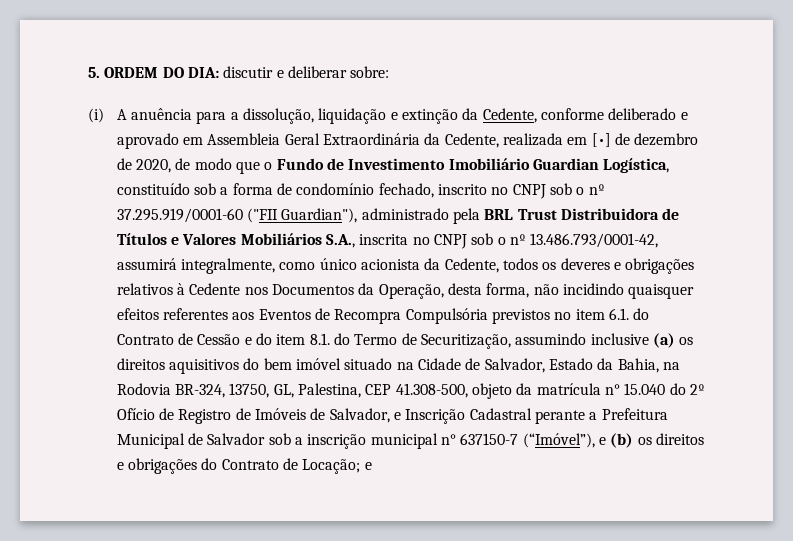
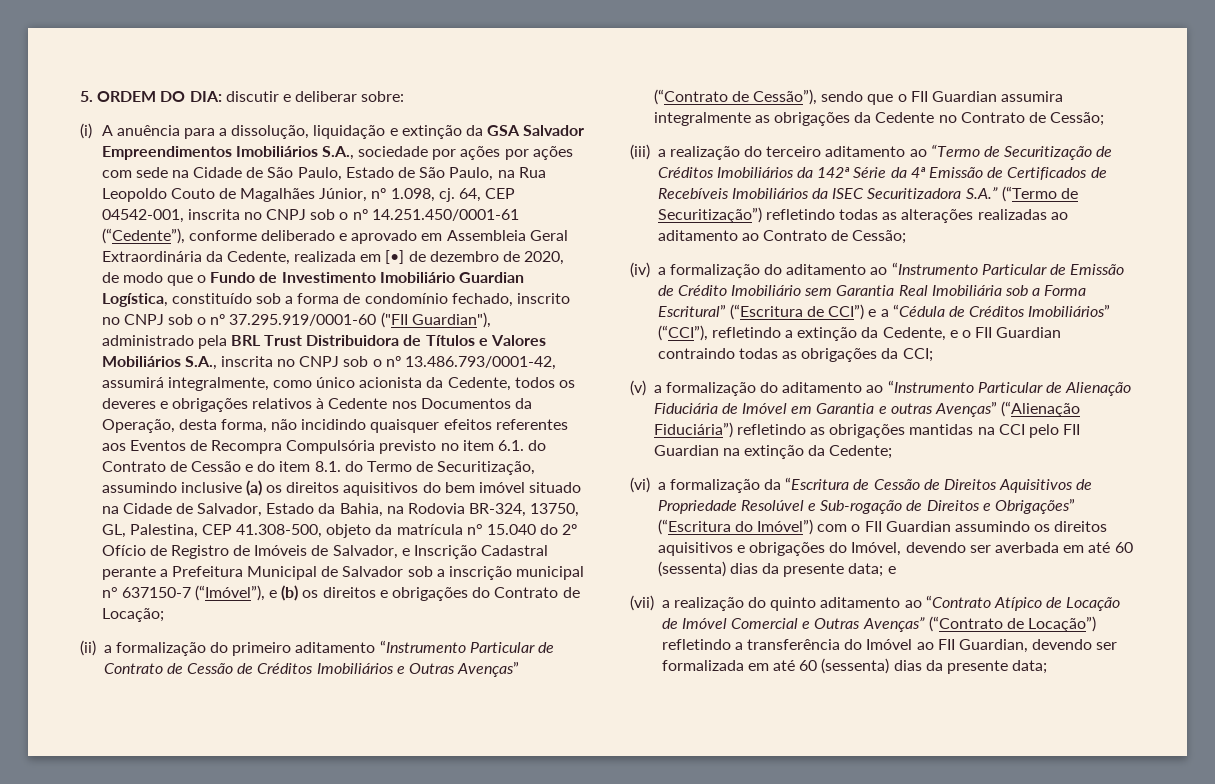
- (i) A anuência para a dissolução, liquidação e extinção da Cedente, conforme deliberado e aprovado em Assembleia Geral Extraordinária da Cedente, realizada em [•] de dezembro de 2020, de modo que o Fundo de Investimento Imobiliário Guardian Logística, constituído sob a forma de condomínio fechado, inscrito no CNPJ sob o nº 37.295.919/0001-60 ("FII Guardian"), administrado pela BRL Trust Distribuidora de Títulos e Valores Mobiliários S.A., inscrita no CNPJ sob o nº 13.486.793/0001-42, assumirá integralmente, como único acionista da Cedente, todos os deveres e obrigações relativos à Cedente nos Documentos da Operação, desta forma, não incidindo quaisquer efeitos referentes aos Eventos de Recompra Compulsória previstos no item 6.1. do Contrato de Cessão e do item 8.1. do Termo de Securitização, assumindo inclusive (a) os direitos aquisitivos do bem imóvel situado na Cidade de Salvador, Estado da Bahia, na Rodovia BR-324, 13750, GL, Palestina, CEP 41.308-500, objeto da matrícula n° 15.040 do 2º Ofício de Registro de Imóveis de Salvador, e Inscrição Cadastral perante a Prefeitura Municipal de Salvador sob a inscrição municipal n° 637150-7 (“Imóvel”), e (b) os direitos e obrigações do Contrato de Locação; e
+ (i) A anuência para a dissolução, liquidação e extinção da GSA Salvador Empreendimentos Imobiliários S.A., sociedade por ações por ações com sede na Cidade de São Paulo, Estado de São Paulo, na Rua Leopoldo Couto de Magalhães Júnior, nº 1.098, cj. 64, CEP 04542-001, inscrita no CNPJ sob o nº 14.251.450/0001-61 (“Cedente”), conforme deliberado e aprovado em Assembleia Geral Extraordinária da Cedente, realizada em [•] de dezembro de 2020, de modo que o Fundo de Investimento Imobiliário Guardian Logística, constituído sob a forma de condomínio fechado, inscrito no CNPJ sob o nº 37.295.919/0001-60 ("FII Guardian"), administrado pela BRL Trust Distribuidora de Títulos e Valores Mobiliários S.A., inscrita no CNPJ sob o nº 13.486.793/0001-42, assumirá integralmente, como único acionista da Cedente, todos os deveres e obrigações relativos à Cedente nos Documentos da Operação, desta forma, não incidindo quaisquer efeitos referentes aos Eventos de Recompra Compulsória previsto no item 6.1. do Contrato de Cessão e do item 8.1. do Termo de Securitização, assumindo inclusive (a) os direitos aquisitivos do bem imóvel situado na Cidade de Salvador, Estado da Bahia, na Rodovia BR-324, 13750, GL, Palestina, CEP 41.308-500, objeto da matrícula n° 15.040 do 2º Ofício de Registro de Imóveis de Salvador, e Inscrição Cadastral perante a Prefeitura Municipal de Salvador sob a inscrição municipal n° 637150-7 (“Imóvel”), e (b) os direitos e obrigações do Contrato de Locação;
+ (ii) a formalização do primeiro aditamento “Instrumento Particular de Contrato de Cessão de Créditos Imobiliários e Outras Avenças” (“Contrato de Cessão”), sendo que o FII Guardian assumira integralmente as obrigações da Cedente no Contrato de Cessão;
+ (iii) a realização do terceiro aditamento ao “Termo de Securitização de Créditos Imobiliários da 142ª Série da 4ª Emissão de Certificados de Recebíveis Imobiliários da ISEC Securitizadora S.A.” (“Termo de Securitização”) refletindo todas as alterações realizadas ao aditamento ao Contrato de Cessão;
+ (iv) a formalização do aditamento ao “Instrumento Particular de Emissão de Crédito Imobiliário sem Garantia Real Imobiliária sob a Forma Escritural” (“Escritura de CCI”) e a “Cédula de Créditos Imobiliários” (“CCI”), refletindo a extinção da Cedente, e o FII Guardian contraindo todas as obrigações da CCI;
+ (v) a formalização do aditamento ao “Instrumento Particular de Alienação Fiduciária de Imóvel em Garantia e outras Avenças” (“Alienação Fiduciária”) refletindo as obrigações mantidas na CCI pelo FII Guardian na extinção da Cedente;
+ (vi) a formalização da “Escritura de Cessão de Direitos Aquisitivos de Propriedade Resolúvel e Sub-rogação de Direitos e Obrigações” (“Escritura do Imóvel”) com o FII Guardian assumindo os direitos aquisitivos e obrigações do Imóvel, devendo ser averbada em até 60 (sessenta) dias da presente data; e
+ (vii) a realização do quinto aditamento ao “Contrato Atípico de Locação de Imóvel Comercial e Outras Avenças” (“Contrato de Locação”) refletindo a transferência do Imóvel ao FII Guardian, devendo ser formalizada em até 60 (sessenta) dias da presente data;

